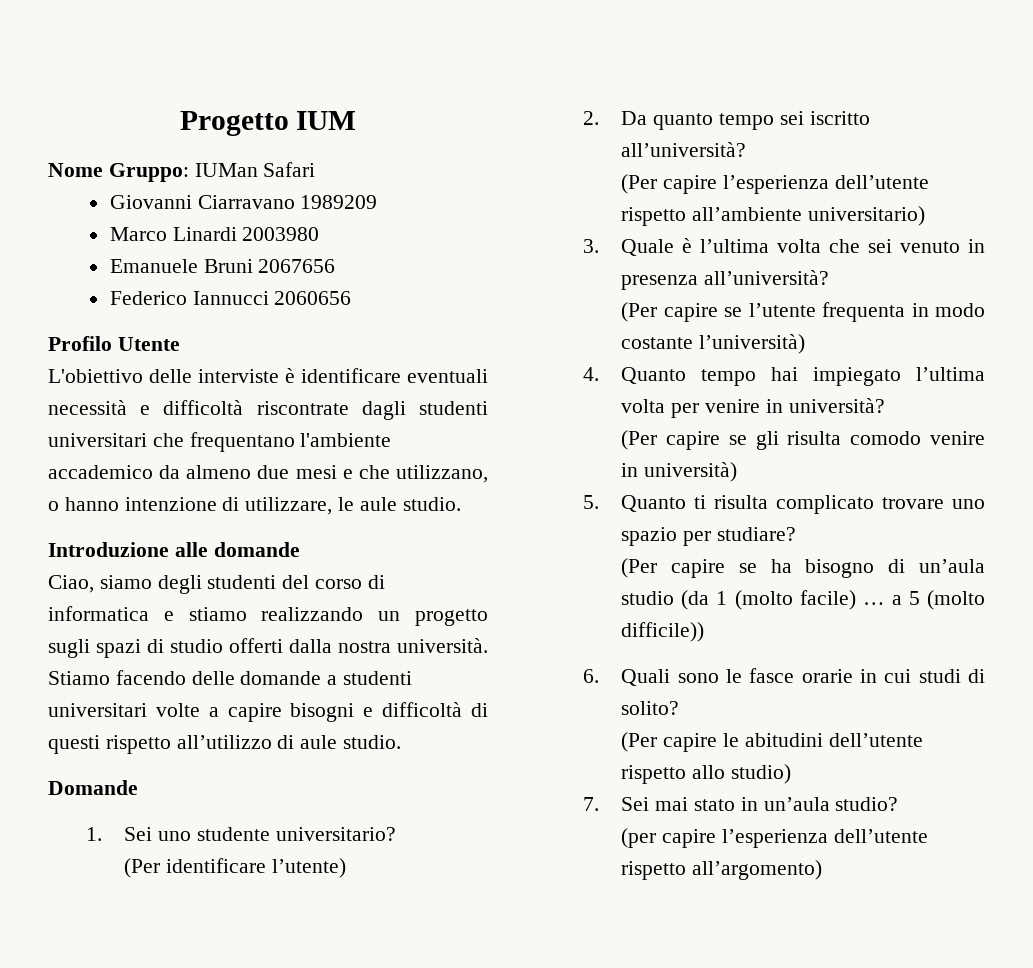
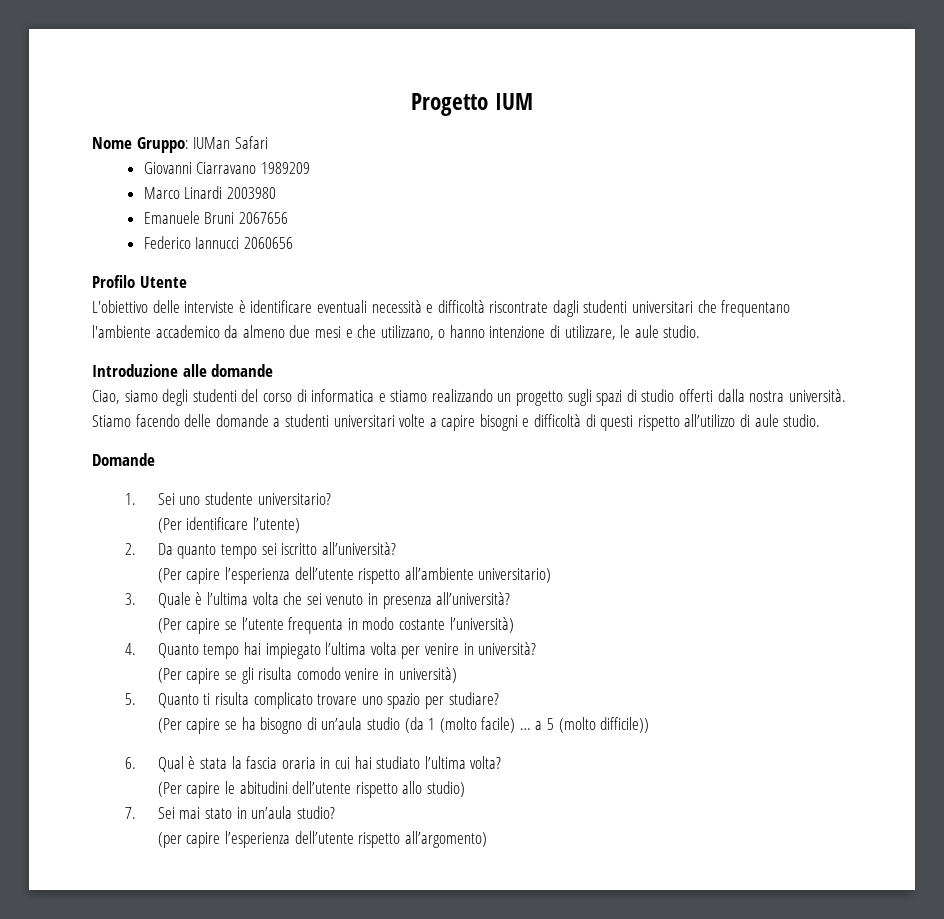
- 6. Quali sono le fasce orarie in cui studi di solito?
+ 6. Qual è stata la fascia oraria in cui hai studiato l’ultima volta?

